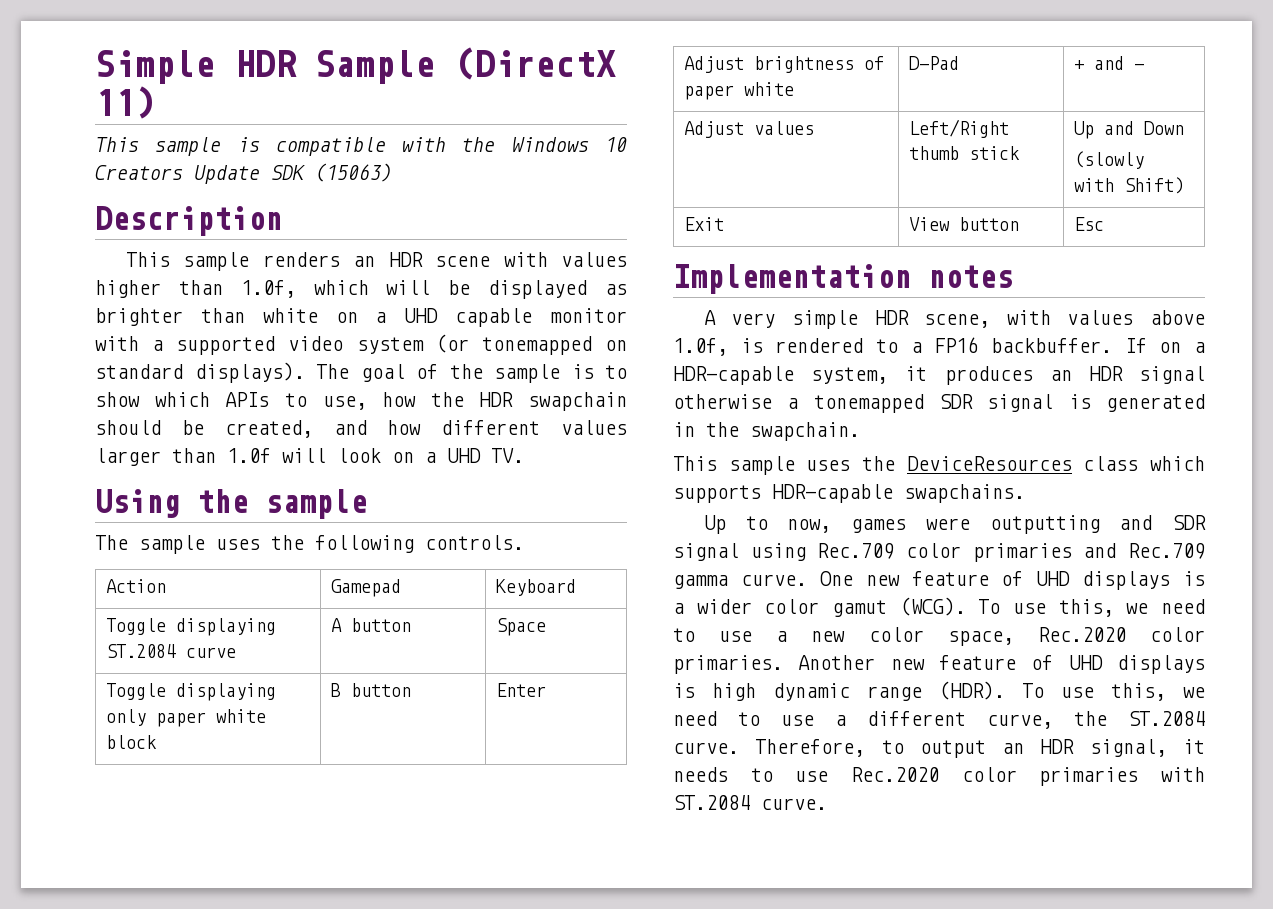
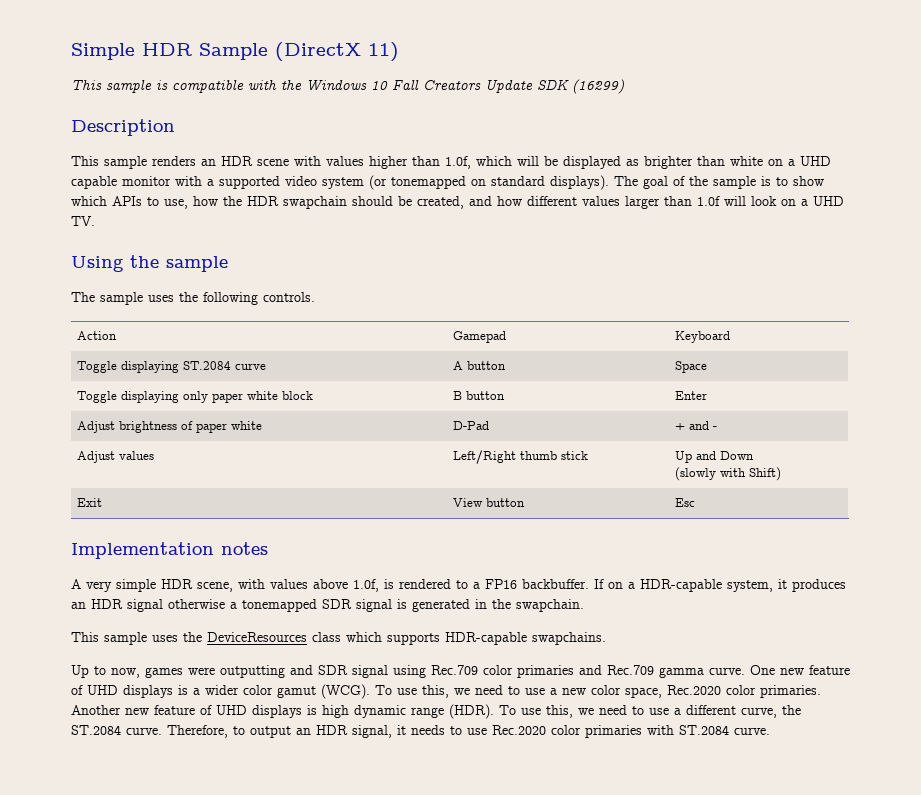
- This sample is compatible with the Windows 10 Creators Update SDK (15063)
+ This sample is compatible with the Windows 10 Fall Creators Update SDK (16299)

